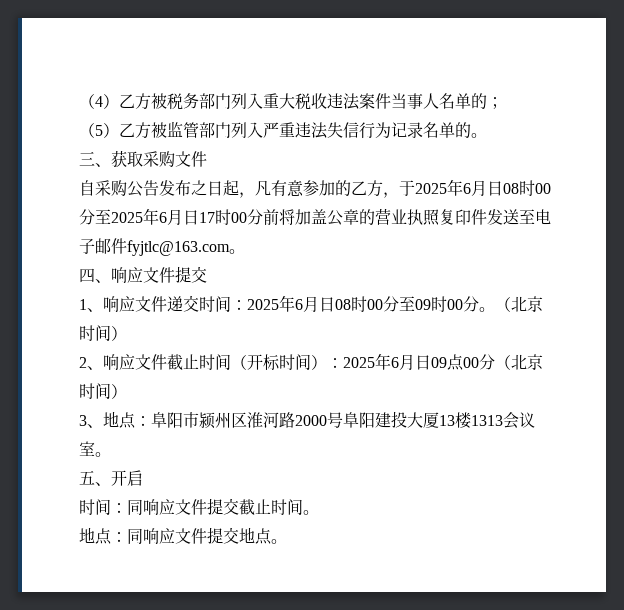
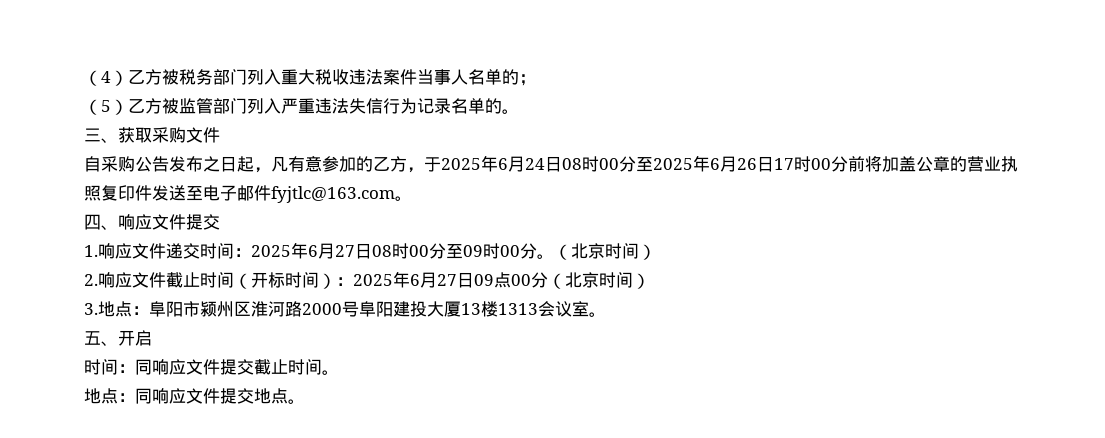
- 自采购公告发布之日起，凡有意参加的乙方，于2025年6月日08时00分至2025年6月日17时00分前将加盖公章的营业执照复印件发送至电子邮件fyjtlc@163.com。
+ 自采购公告发布之日起，凡有意参加的乙方，于2025年6月24日08时00分至2025年6月26日17时00分前将加盖公章的营业执照复印件发送至电子邮件fyjtlc@163.com。
- 1、响应文件递交时间：2025年6月日08时00分至09时00分。
+ 1.响应文件递交时间：2025年6月27日08时00分至09时00分。
- 2、响应文件截止时间（开标时间）：2025年6月日09点00分（北京时间）
+ 2.响应文件截止时间（开标时间）：2025年6月27日09点00分（北京时间）
- 3、地点：阜阳市颍州区淮河路2000号阜阳建投大厦13楼1313会议室。
+ 3.地点：阜阳市颍州区淮河路2000号阜阳建投大厦13楼1313会议室。

